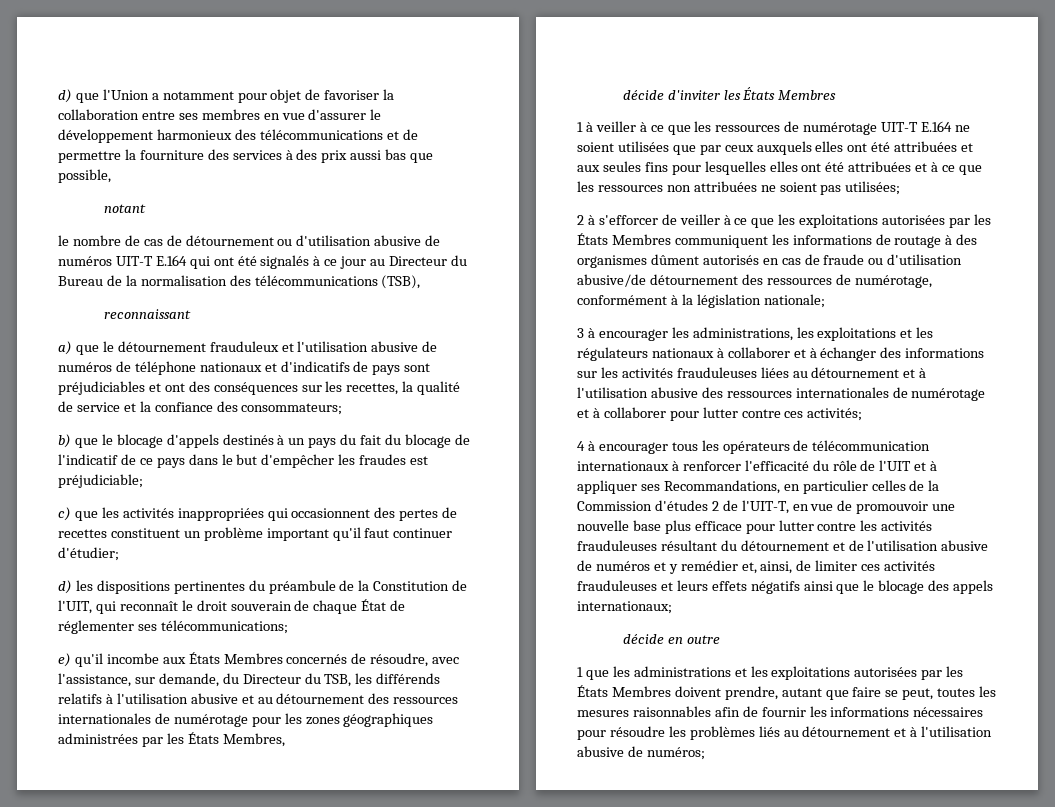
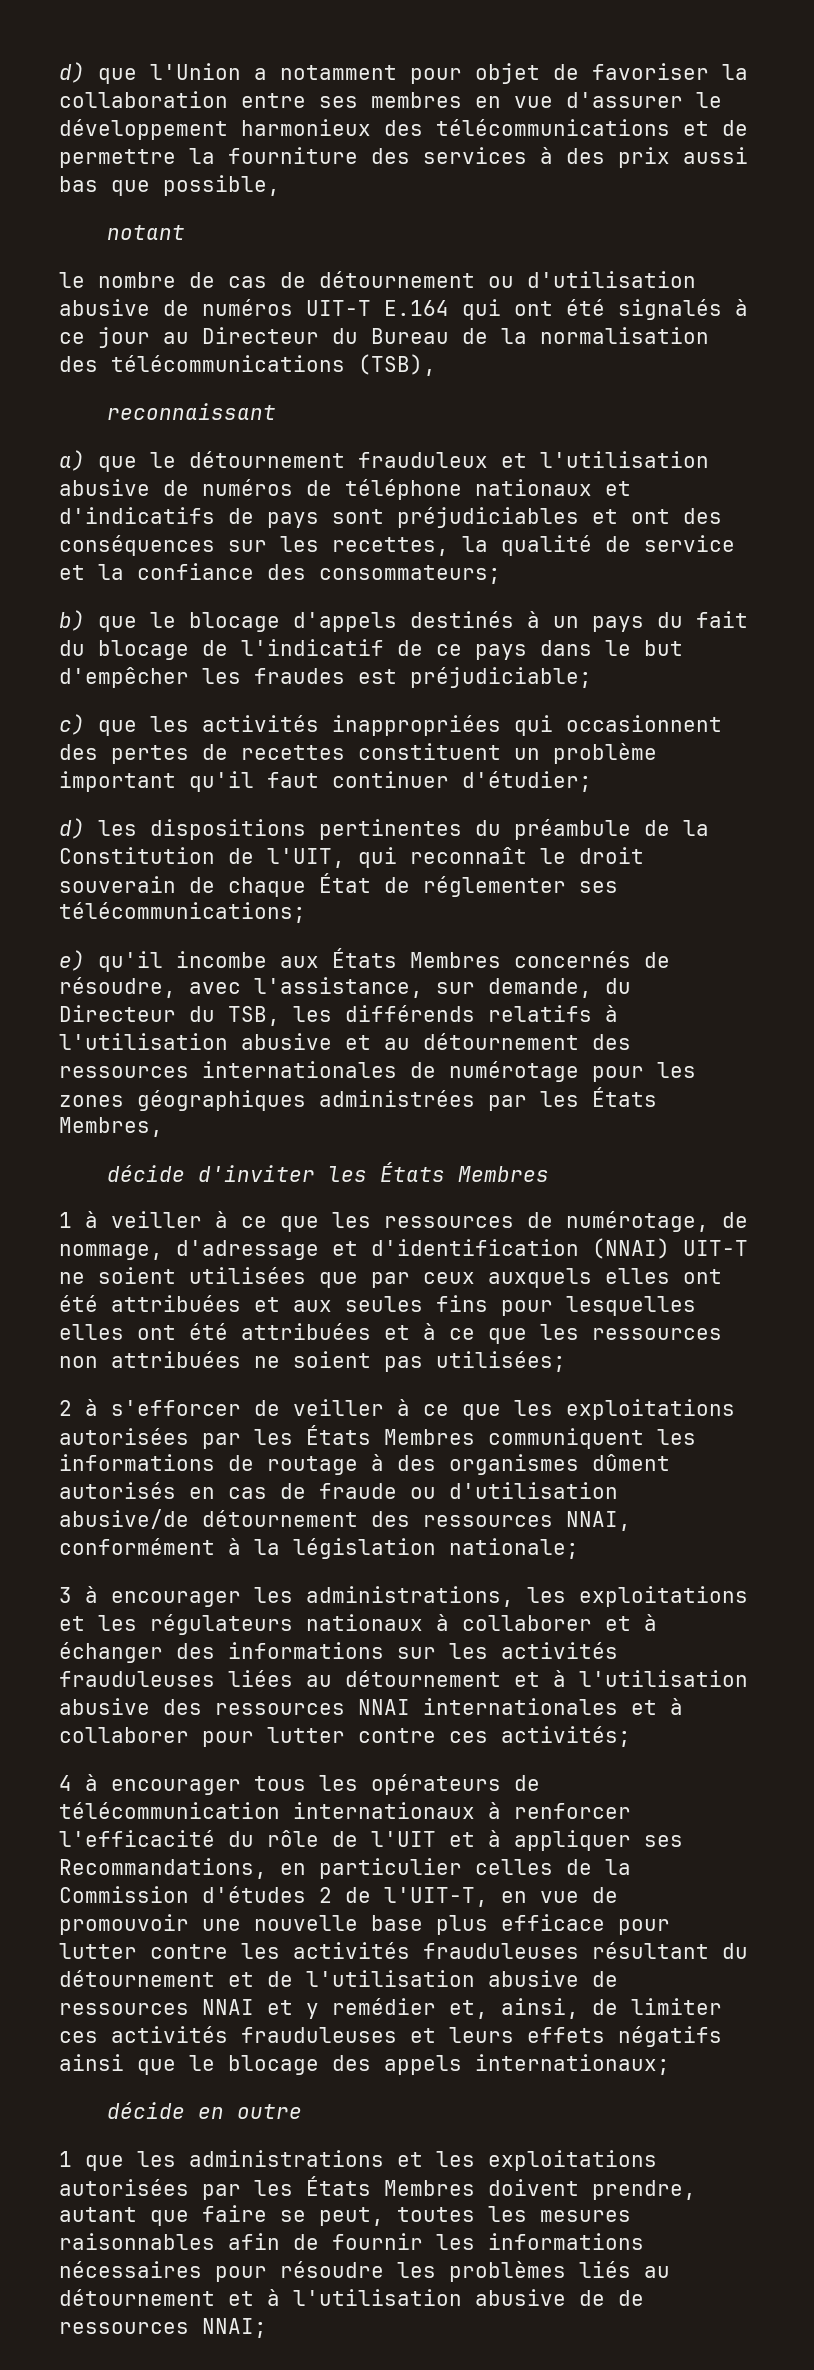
- 1 à veiller à ce que les ressources de numérotage UIT-T E.164 ne soient utilisées que par ceux auxquels elles ont été attribuées et aux seules fins pour lesquelles elles ont été attribuées et à ce que les ressources non attribuées ne soient pas utilisées;
+ 1 à veiller à ce que les ressources de numérotage, de nommage, d'adressage et d'identification (NNAI) UIT-T ne soient utilisées que par ceux auxquels elles ont été attribuées et aux seules fins pour lesquelles elles ont été attribuées et à ce que les ressources non attribuées ne soient pas utilisées;
- 2 à s'efforcer de veiller à ce que les exploitations autorisées par les États Membres communiquent les informations de routage à des organismes dûment autorisés en cas de fraude ou d'utilisation abusive/de détournement des ressources de numérotage, conformément à la législation nationale;
+ 2 à s'efforcer de veiller à ce que les exploitations autorisées par les États Membres communiquent les informations de routage à des organismes dûment autorisés en cas de fraude ou d'utilisation abusive/de détournement des ressources NNAI, conformément à la législation nationale;
- 3 à encourager les administrations, les exploitations et les régulateurs nationaux à collaborer et à échanger des informations sur les activités frauduleuses liées au détournement et à l'utilisation abusive des ressources internationales de numérotage et à collaborer pour lutter contre ces activités;
+ 3 à encourager les administrations, les exploitations et les régulateurs nationaux à collaborer et à échanger des informations sur les activités frauduleuses liées au détournement et à l'utilisation abusive des ressources NNAI internationales et à collaborer pour lutter contre ces activités;
- 4 à encourager tous les opérateurs de télécommunication internationaux à renforcer l'efficacité du rôle de l'UIT et à appliquer ses Recommandations, en particulier celles de la Commission d'études 2 de l'UIT-T, en vue de promouvoir une nouvelle base plus efficace pour lutter contre les activités frauduleuses résultant du détournement et de l'utilisation abusive de numéros et y remédier et, ainsi, de limiter ces activités frauduleuses et leurs effets négatifs ainsi que le blocage des appels internationaux;
+ 4 à encourager tous les opérateurs de télécommunication internationaux à renforcer l'efficacité du rôle de l'UIT et à appliquer ses Recommandations, en particulier celles de la Commission d'études 2 de l'UIT-T, en vue de promouvoir une nouvelle base plus efficace pour lutter contre les activités frauduleuses résultant du détournement et de l'utilisation abusive de ressources NNAI et y remédier et, ainsi, de limiter ces activités frauduleuses et leurs effets négatifs ainsi que le blocage des appels internationaux;
- 1 que les administrations et les exploitations autorisées par les États Membres doivent prendre, autant que faire se peut, toutes les mesures raisonnables afin de fournir les informations nécessaires pour résoudre les problèmes liés au détournement et à l'utilisation abusive de numéros;
+ 1 que les administrations et les exploitations autorisées par les États Membres doivent prendre, autant que faire se peut, toutes les mesures raisonnables afin de fournir les informations nécessaires pour résoudre les problèmes liés au détournement et à l'utilisation abusive de de ressources NNAI;

